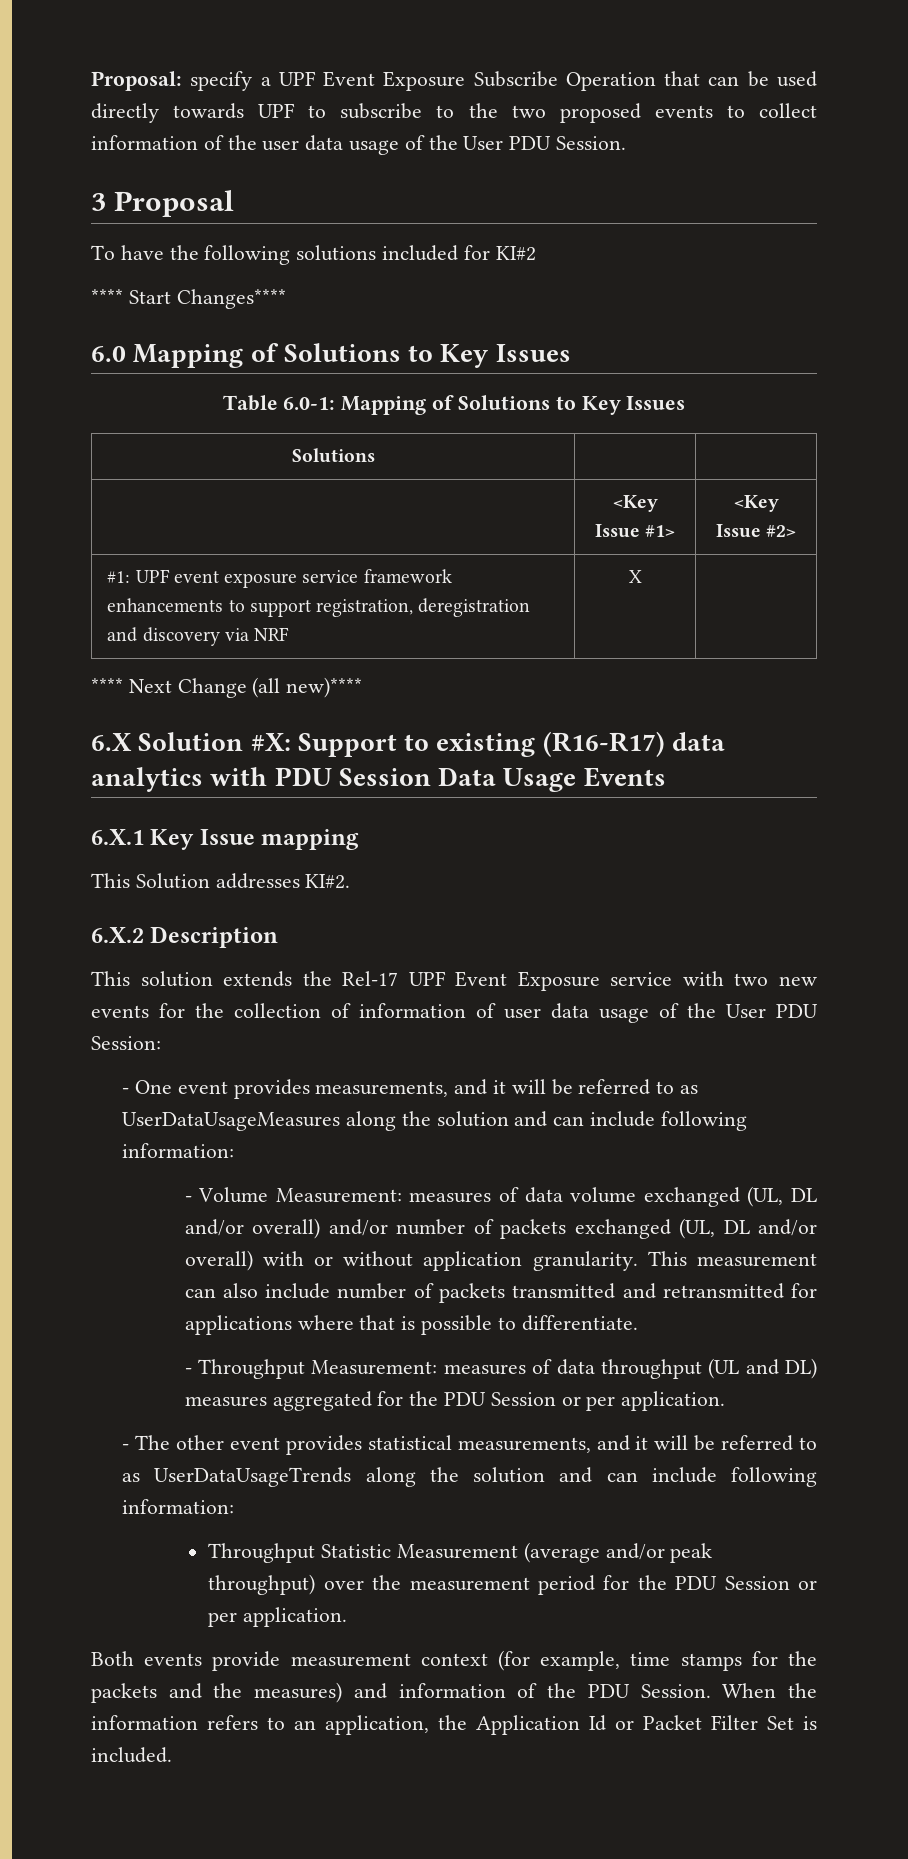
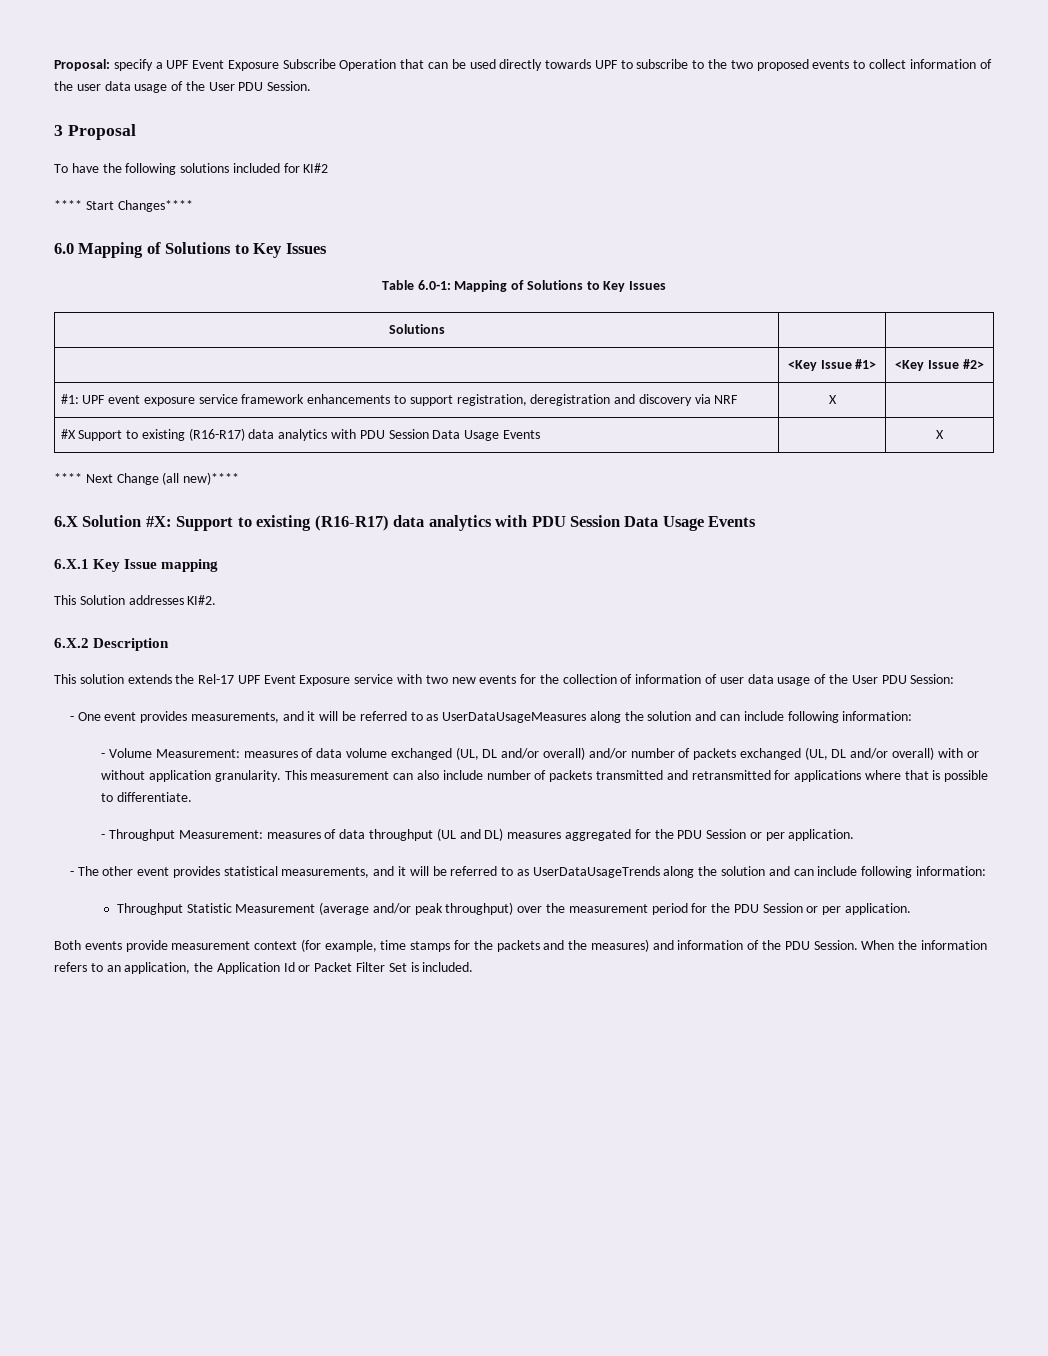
+ #X Support to existing (R16-R17) data analytics with PDU Session Data Usage Events | | X

